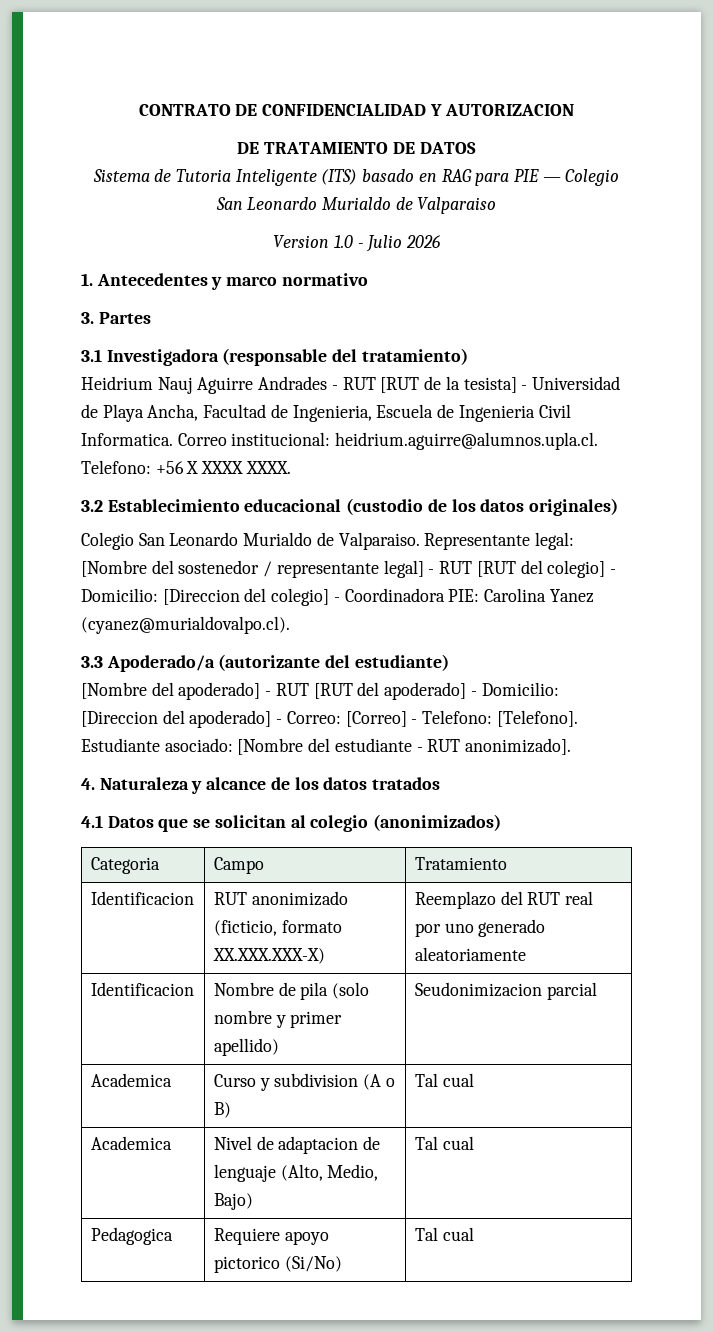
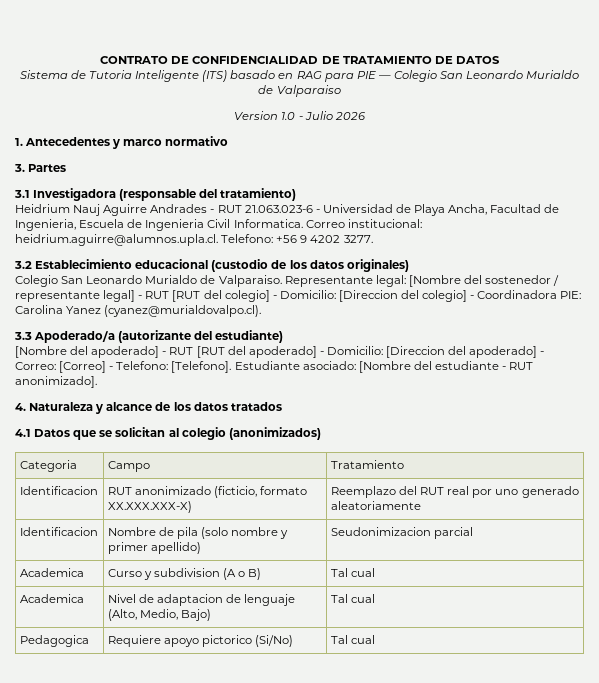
- CONTRATO DE CONFIDENCIALIDAD Y AUTORIZACION
- DE TRATAMIENTO DE DATOS
+ CONTRATO DE CONFIDENCIALIDAD DE TRATAMIENTO DE DATOS
- Heidrium Nauj Aguirre Andrades - RUT [RUT de la tesista] - Universidad de Playa Ancha, Facultad de Ingenieria, Escuela de Ingenieria Civil Informatica.
+ Heidrium Nauj Aguirre Andrades - RUT 21.063.023-6 - Universidad de Playa Ancha, Facultad de Ingenieria, Escuela de Ingenieria Civil Informatica.
- Correo institucional: heidrium.aguirre@alumnos.upla.cl. Telefono: +56 X XXXX XXXX.
+ Correo institucional: heidrium.aguirre@alumnos.upla.cl. Telefono: +56 9 4202 3277.

